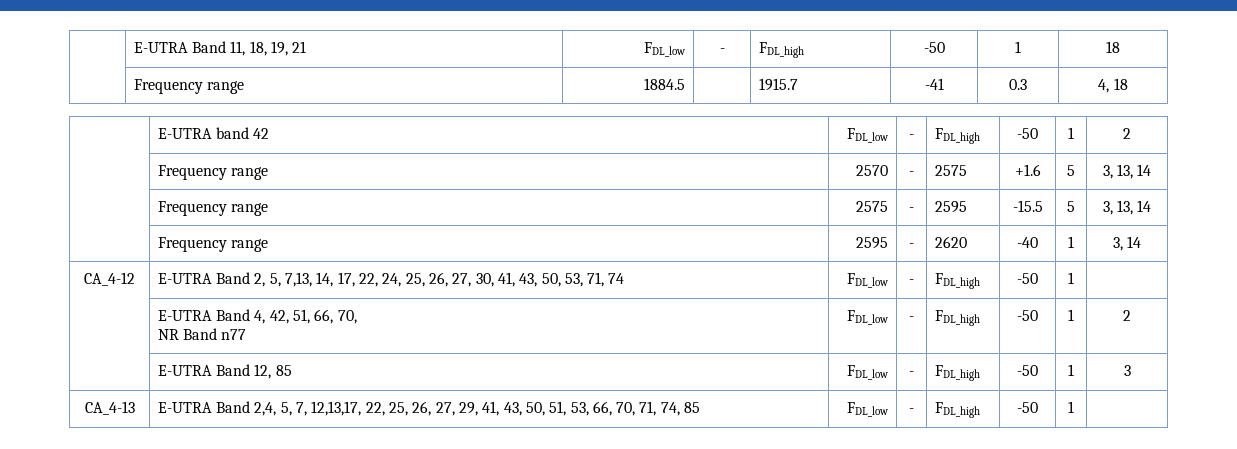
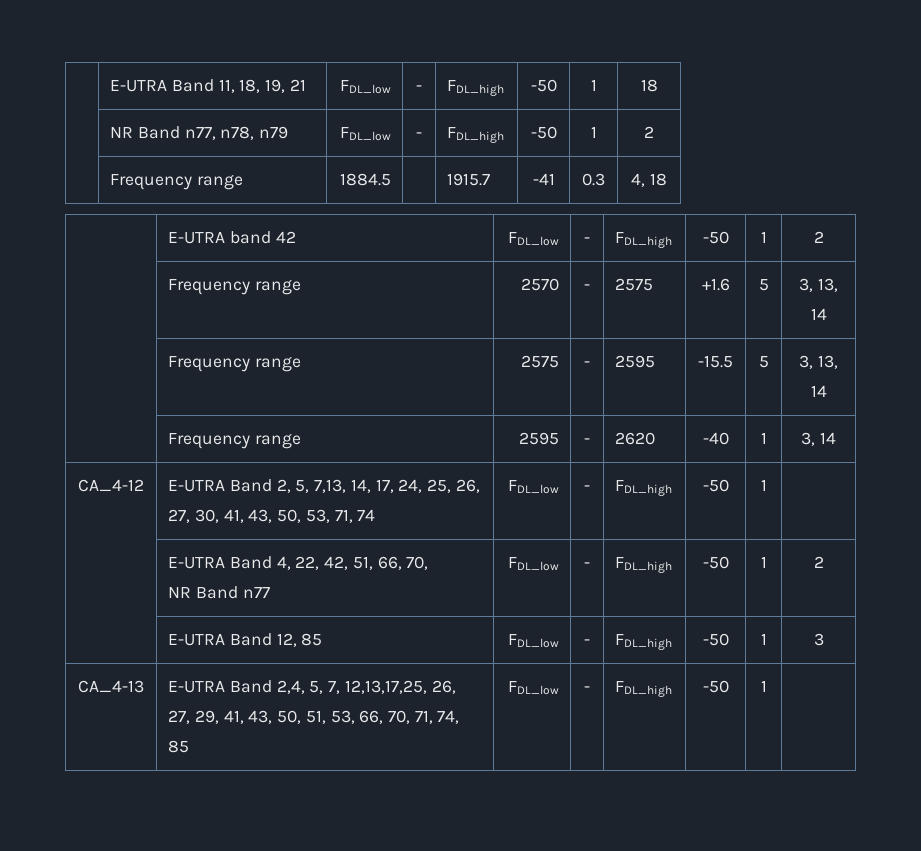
+ | NR Band n77, n78, n79 | FDL_low | - | FDL_high | -50 | 1 | 2
- CA_4-12 | E-UTRA Band 2, 5, 7,13, 14, 17, 22, 24, 25, 26, 27, 30, 41, 43, 50, 53, 71, 74 | FDL_low | - | FDL_high | -50 | 1 |
+ CA_4-12 | E-UTRA Band 2, 5, 7,13, 14, 17, 24, 25, 26, 27, 30, 41, 43, 50, 53, 71, 74 | FDL_low | - | FDL_high | -50 | 1 |
- | E-UTRA Band 4, 42, 51, 66, 70,
+ | E-UTRA Band 4, 22, 42, 51, 66, 70,
- CA_4-13 | E-UTRA Band 2,4, 5, 7, 12,13,17, 22, 25, 26, 27, 29, 41, 43, 50, 51, 53, 66, 70, 71, 74, 85 | FDL_low | - | FDL_high | -50 | 1 |
+ CA_4-13 | E-UTRA Band 2,4, 5, 7, 12,13,17,25, 26, 27, 29, 41, 43, 50, 51, 53, 66, 70, 71, 74, 85 | FDL_low | - | FDL_high | -50 | 1 |

